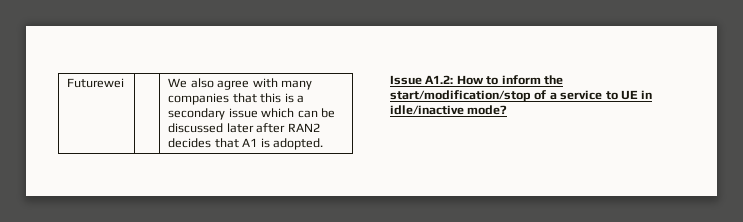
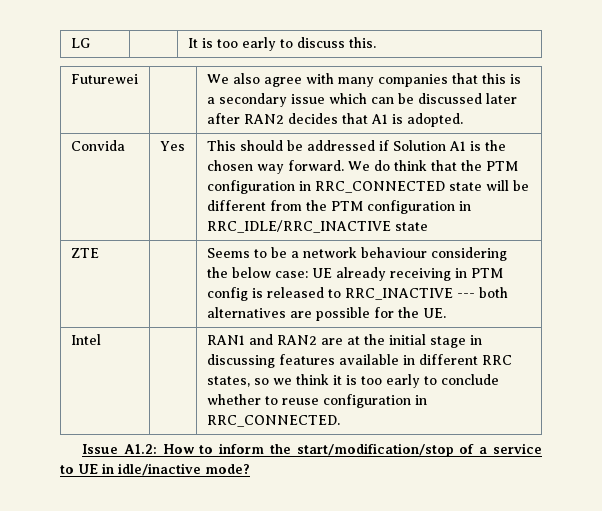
+ LG | | It is too early to discuss this.
+ Convida | Yes | This should be addressed if Solution A1 is the chosen way forward. We do think that the PTM configuration in RRC_CONNECTED state will be different from the PTM configuration in RRC_IDLE/RRC_INACTIVE state
+ ZTE | | Seems to be a network behaviour considering the below case: UE already receiving in PTM config is released to RRC_INACTIVE --- both alternatives are possible for the UE.
+ Intel | | RAN1 and RAN2 are at the initial stage in discussing features available in different RRC states, so we think it is too early to conclude whether to reuse configuration in RRC_CONNECTED.

